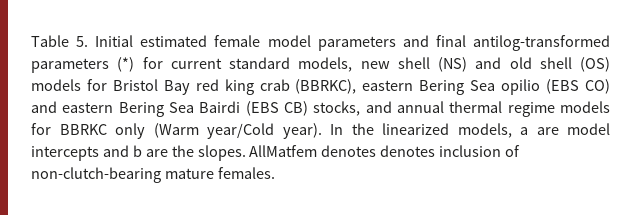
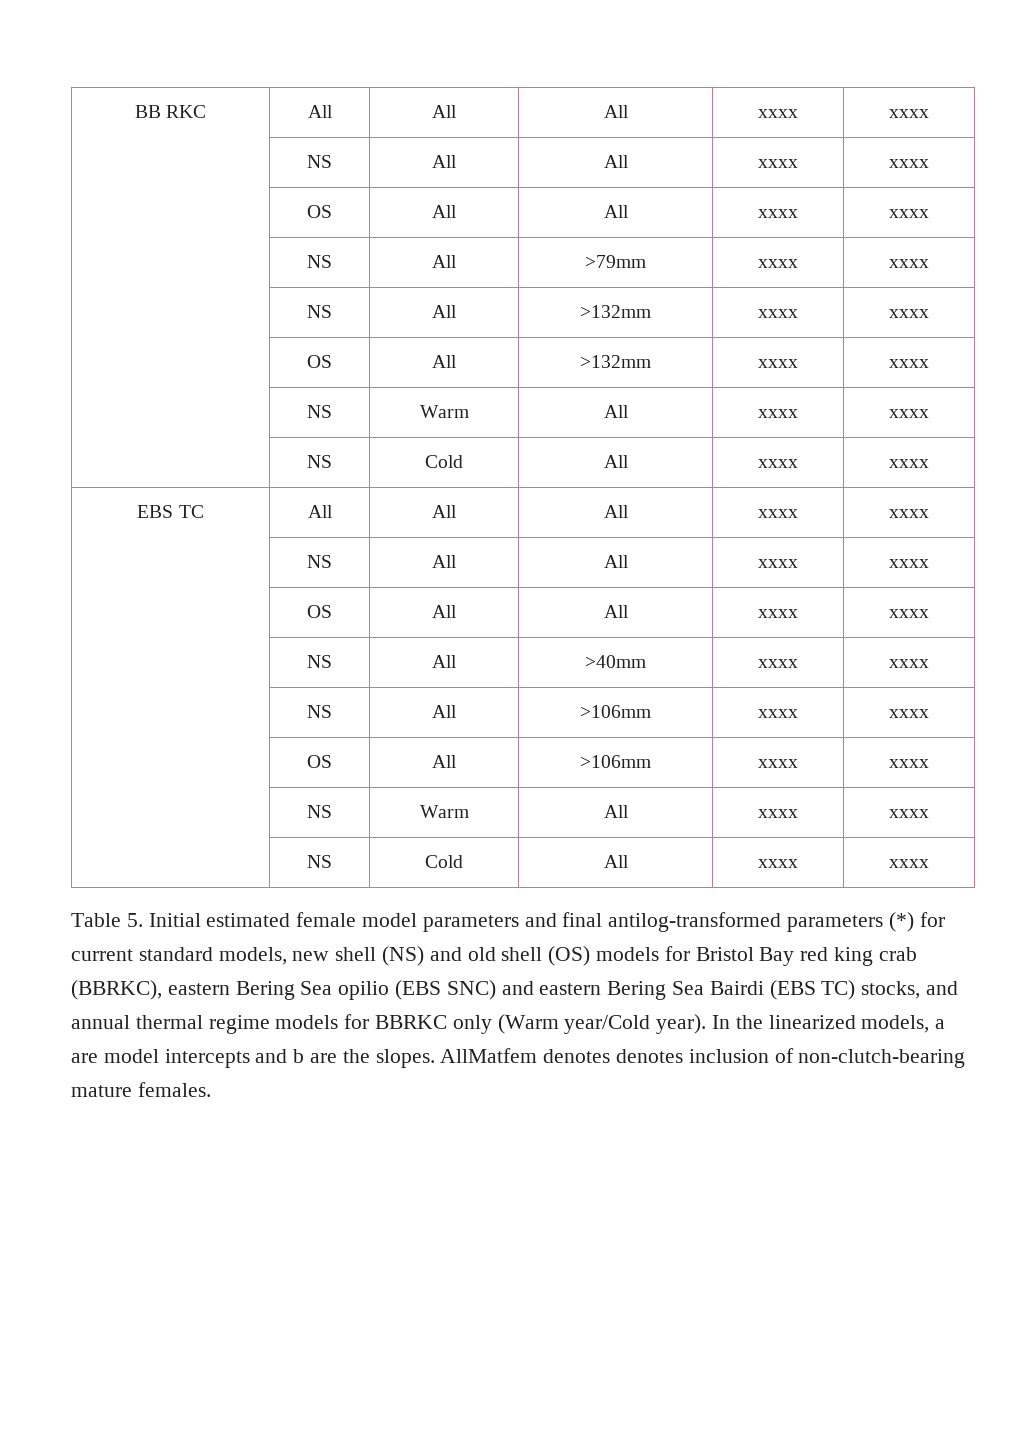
+ BB RKC | All | All | All | xxxx | xxxx
+ | NS | All | All | xxxx | xxxx
+ | OS | All | All | xxxx | xxxx
+ | NS | All | >79mm | xxxx | xxxx
+ | NS | All | >132mm | xxxx | xxxx
+ | OS | All | >132mm | xxxx | xxxx
+ | NS | Warm | All | xxxx | xxxx
+ | NS | Cold | All | xxxx | xxxx
+ EBS TC | All | All | All | xxxx | xxxx
+ | NS | All | All | xxxx | xxxx
+ | OS | All | All | xxxx | xxxx
+ | NS | All | >40mm | xxxx | xxxx
+ | NS | All | >106mm | xxxx | xxxx
+ | OS | All | >106mm | xxxx | xxxx
+ | NS | Warm | All | xxxx | xxxx
+ | NS | Cold | All | xxxx | xxxx
- Table 5. Initial estimated female model parameters and final antilog-transformed parameters (*) for current standard models, new shell (NS) and old shell (OS) models for Bristol Bay red king crab (BBRKC), eastern Bering Sea opilio (EBS CO) and eastern Bering Sea Bairdi (EBS CB) stocks, and annual thermal regime models for BBRKC only (Warm year/Cold year).
+ Table 5. Initial estimated female model parameters and final antilog-transformed parameters (*) for current standard models, new shell (NS) and old shell (OS) models for Bristol Bay red king crab (BBRKC), eastern Bering Sea opilio (EBS SNC) and eastern Bering Sea Bairdi (EBS TC) stocks, and annual thermal regime models for BBRKC only (Warm year/Cold year).

